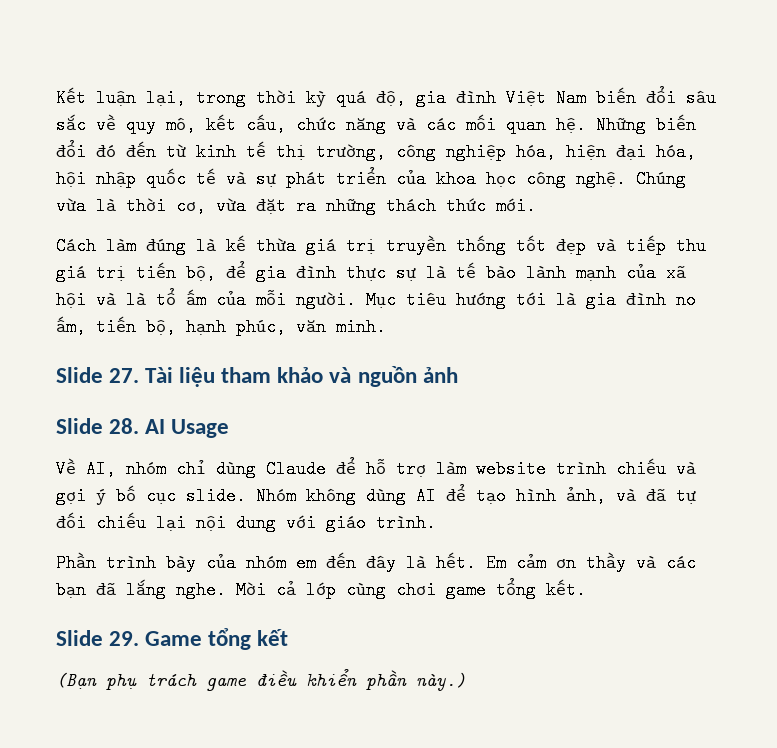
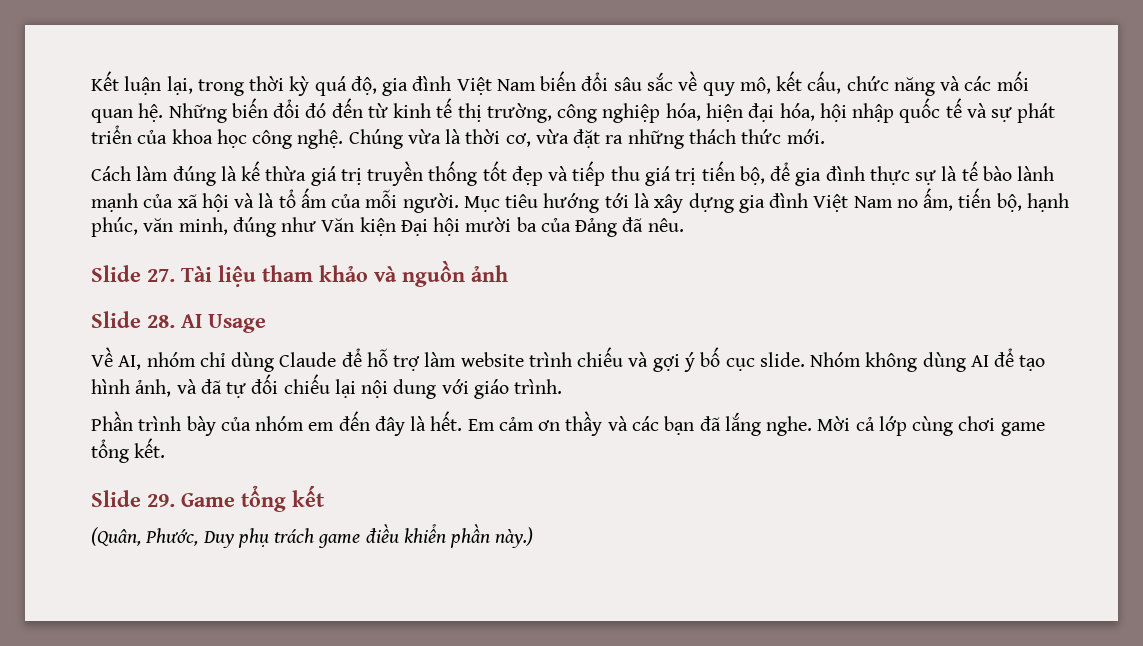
- Mục tiêu hướng tới là gia đình no ấm, tiến bộ, hạnh phúc, văn minh.
+ Mục tiêu hướng tới là xây dựng gia đình Việt Nam no ấm, tiến bộ, hạnh phúc, văn minh, đúng như Văn kiện Đại hội mười ba của Đảng đã nêu.
- (Bạn phụ trách game điều khiển phần này.)
+ (Quân, Phước, Duy phụ trách game điều khiển phần này.)

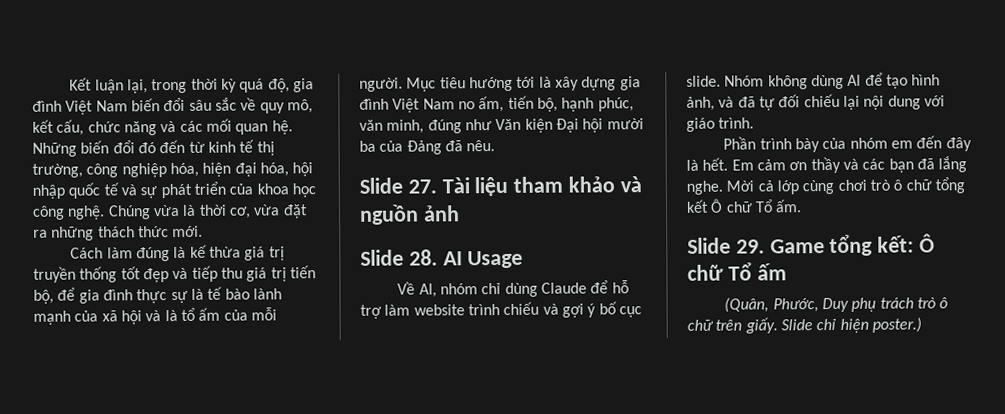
- Mời cả lớp cùng chơi game tổng kết.
+ Mời cả lớp cùng chơi trò ô chữ tổng kết Ô chữ Tổ ấm.
- Slide 29. Game tổng kết
+ Slide 29. Game tổng kết: Ô chữ Tổ ấm
- (Quân, Phước, Duy phụ trách game điều khiển phần này.)
+ (Quân, Phước, Duy phụ trách trò ô chữ trên giấy. Slide chỉ hiện poster.)

